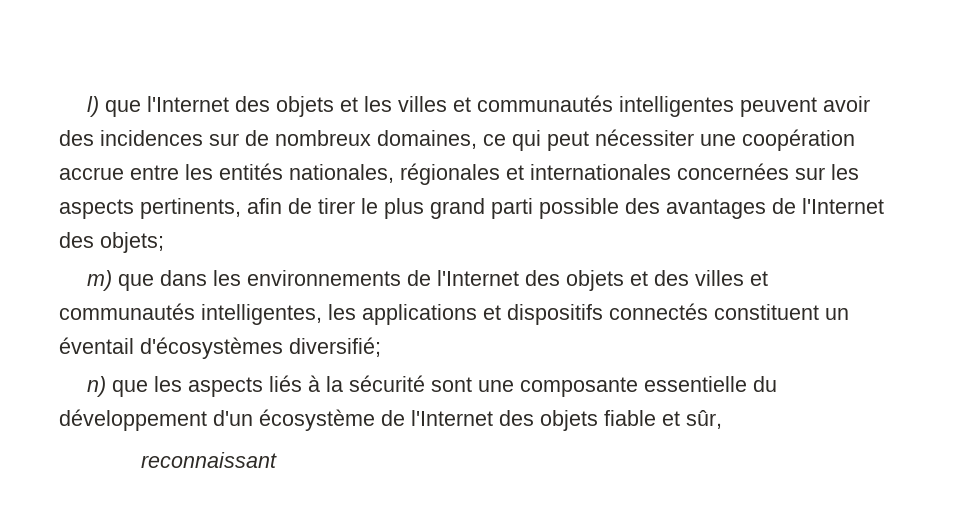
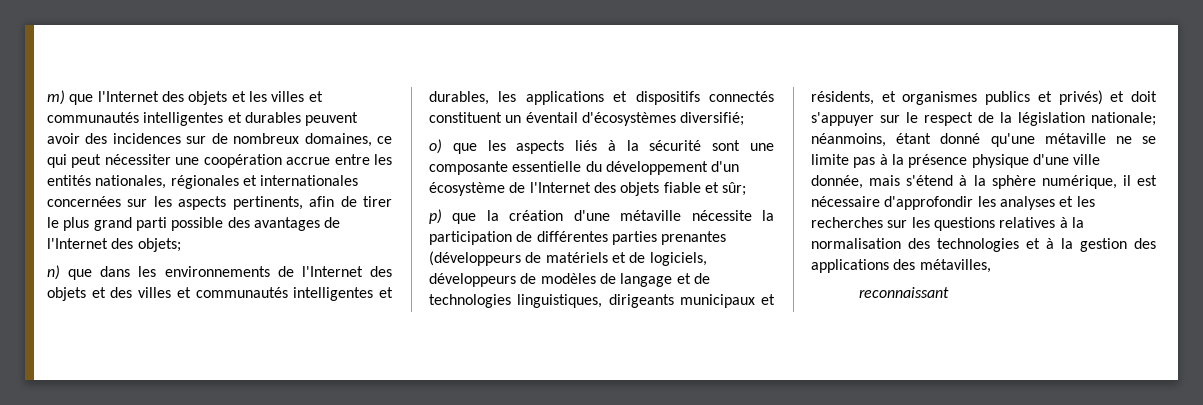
- l) que l'Internet des objets et les villes et communautés intelligentes peuvent avoir des incidences sur de nombreux domaines, ce qui peut nécessiter une coopération accrue entre les entités nationales, régionales et internationales concernées sur les aspects pertinents, afin de tirer le plus grand parti possible des avantages de l'Internet des objets;
+ m) que l'Internet des objets et les villes et communautés intelligentes et durables peuvent avoir des incidences sur de nombreux domaines, ce qui peut nécessiter une coopération accrue entre les entités nationales, régionales et internationales concernées sur les aspects pertinents, afin de tirer le plus grand parti possible des avantages de l'Internet des objets;
- m) que dans les environnements de l'Internet des objets et des villes et communautés intelligentes, les applications et dispositifs connectés constituent un éventail d'écosystèmes diversifié;
+ n) que dans les environnements de l'Internet des objets et des villes et communautés intelligentes et durables, les applications et dispositifs connectés constituent un éventail d'écosystèmes diversifié;
- n) que les aspects liés à la sécurité sont une composante essentielle du développement d'un écosystème de l'Internet des objets fiable et sûr,
+ o) que les aspects liés à la sécurité sont une composante essentielle du développement d'un écosystème de l'Internet des objets fiable et sûr;
+ p) que la création d'une métaville nécessite la participation de différentes parties prenantes (développeurs de matériels et de logiciels, développeurs de modèles de langage et de technologies linguistiques, dirigeants municipaux et résidents, et organismes publics et privés) et doit s'appuyer sur le respect de la législation nationale; néanmoins, étant donné qu'une métaville ne se limite pas à la présence physique d'une ville donnée, mais s'étend à la sphère numérique, il est nécessaire d'approfondir les analyses et les recherches sur les questions relatives à la normalisation des technologies et à la gestion des applications des métavilles,

